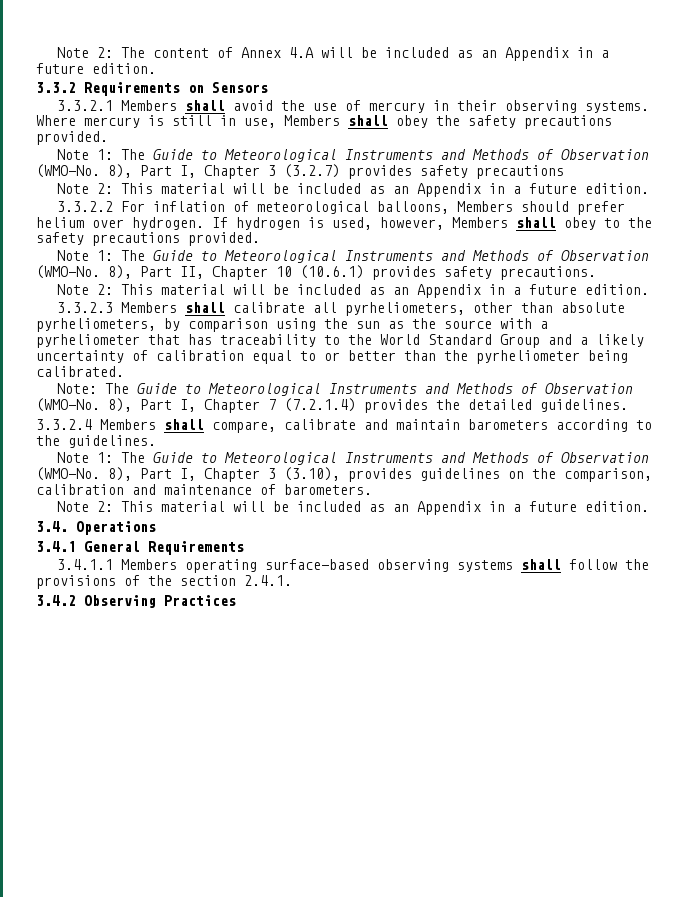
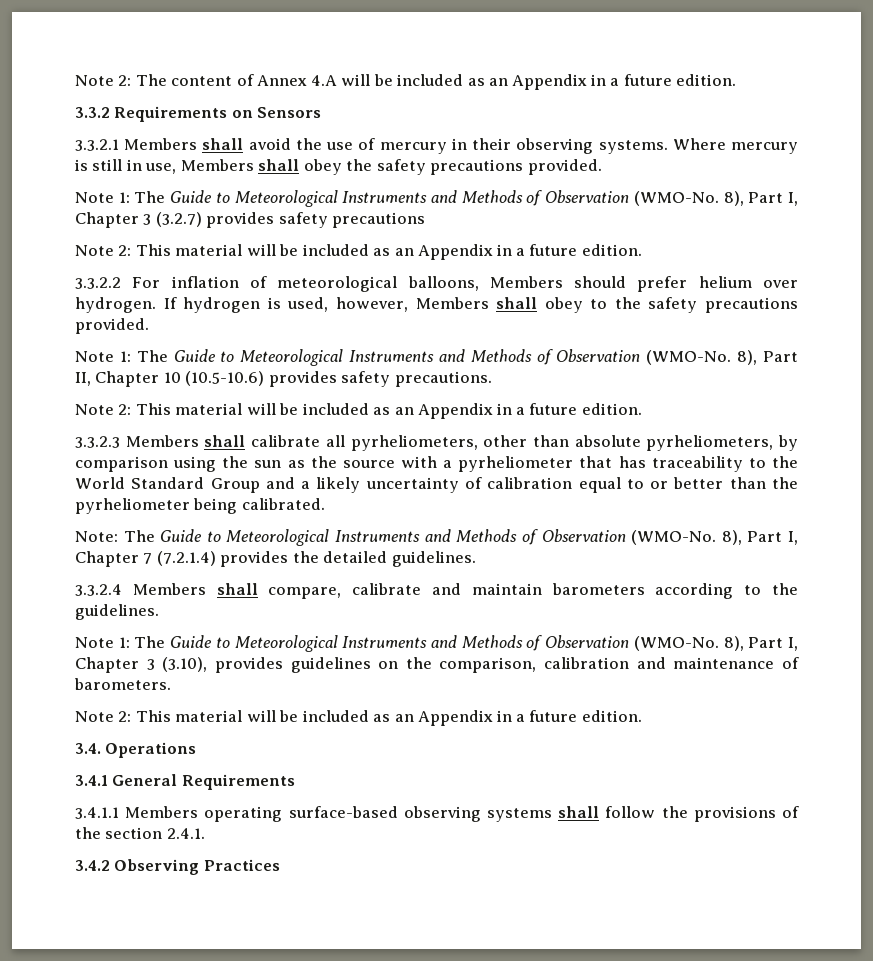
- 8), Part II, Chapter 10 (10.6.1) provides safety precautions.
+ 8), Part II, Chapter 10 (10.5-10.6) provides safety precautions.

